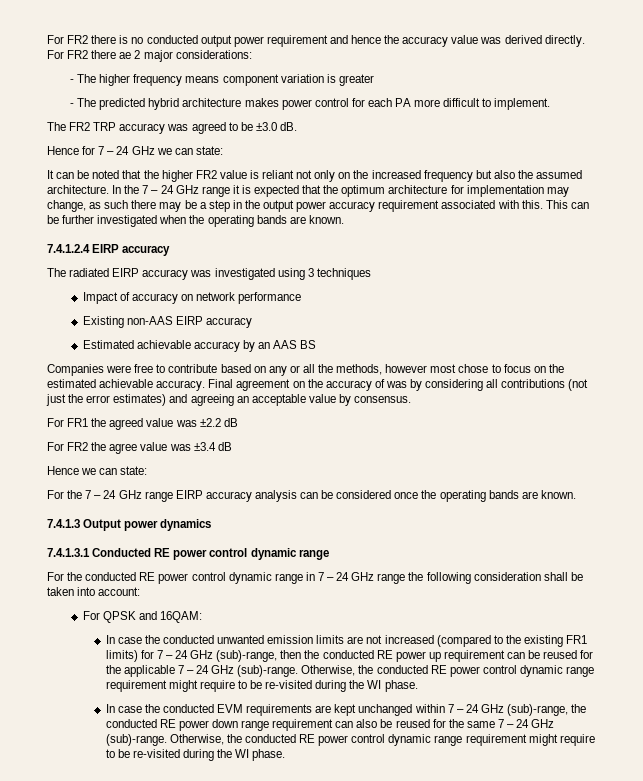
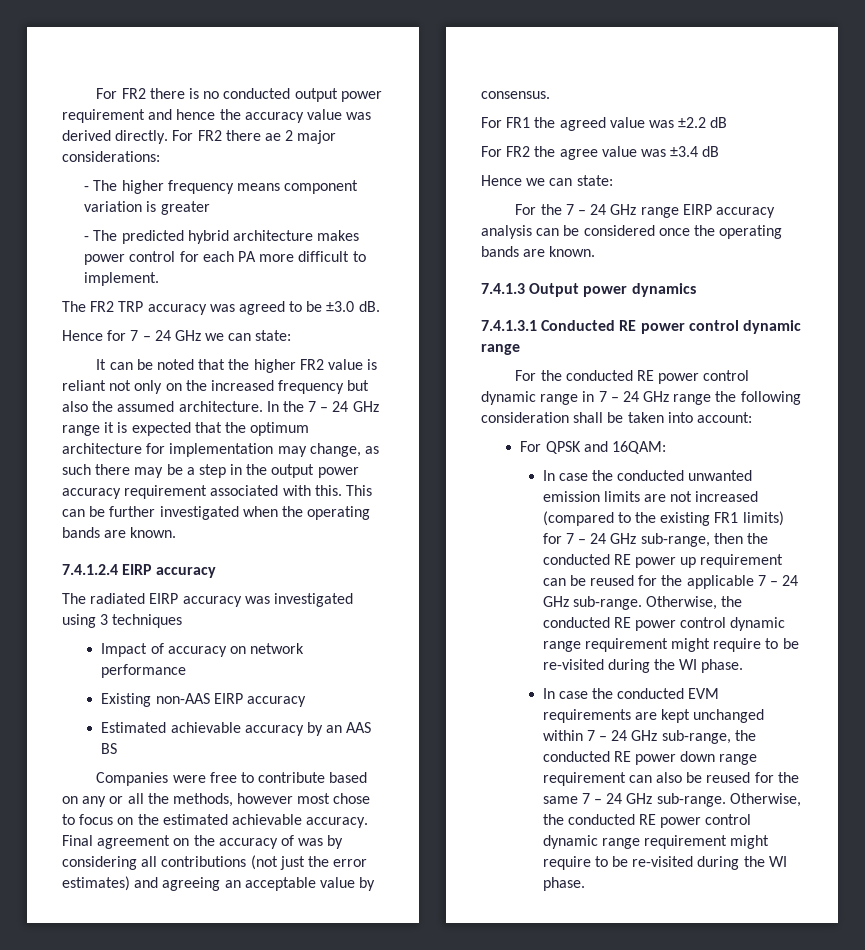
- In case the conducted unwanted emission limits are not increased (compared to the existing FR1 limits) for 7 – 24 GHz (sub)-range, then the conducted RE power up requirement can be reused for the applicable 7 – 24 GHz (sub)-range.
+ In case the conducted unwanted emission limits are not increased (compared to the existing FR1 limits) for 7 – 24 GHz sub-range, then the conducted RE power up requirement can be reused for the applicable 7 – 24 GHz sub-range.
- In case the conducted EVM requirements are kept unchanged within 7 – 24 GHz (sub)-range, the conducted RE power down range requirement can also be reused for the same 7 – 24 GHz (sub)-range.
+ In case the conducted EVM requirements are kept unchanged within 7 – 24 GHz sub-range, the conducted RE power down range requirement can also be reused for the same 7 – 24 GHz sub-range.

